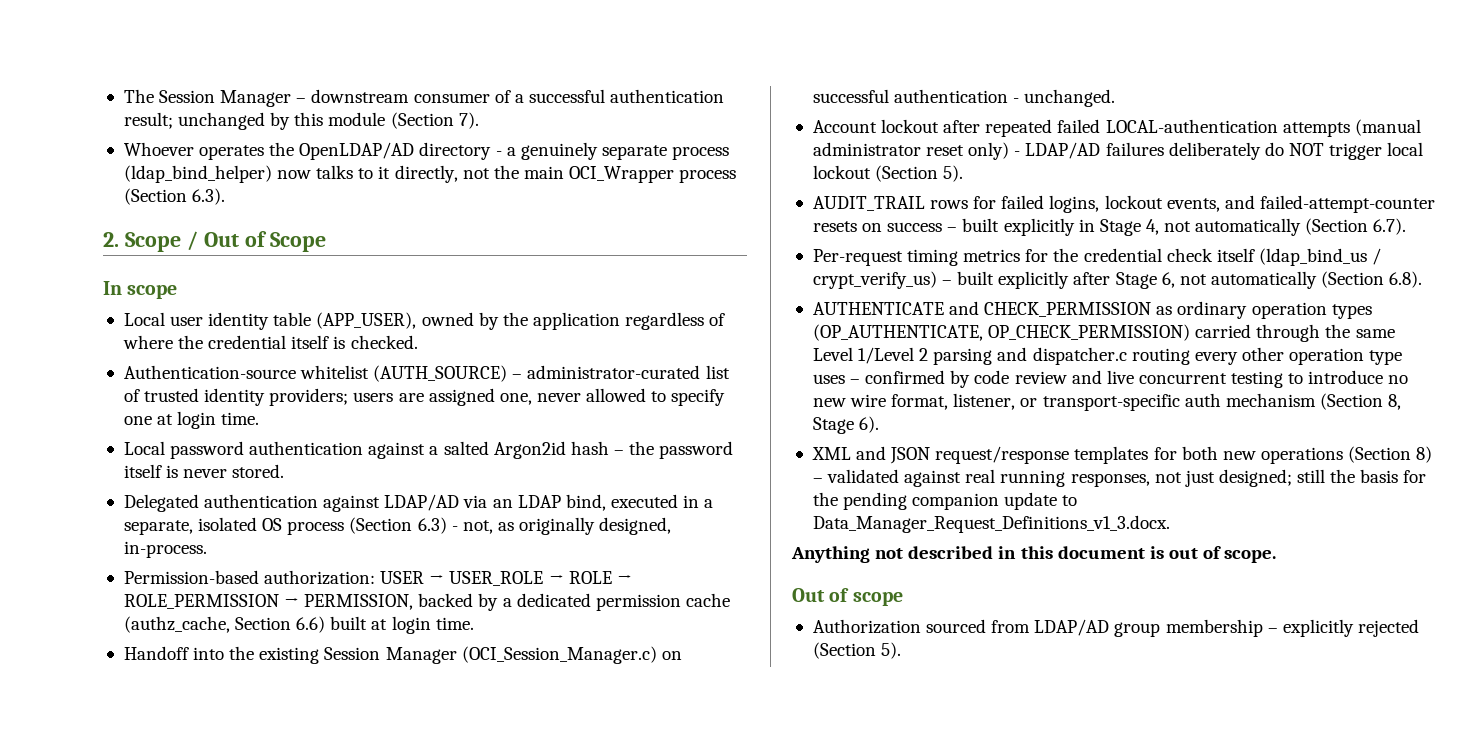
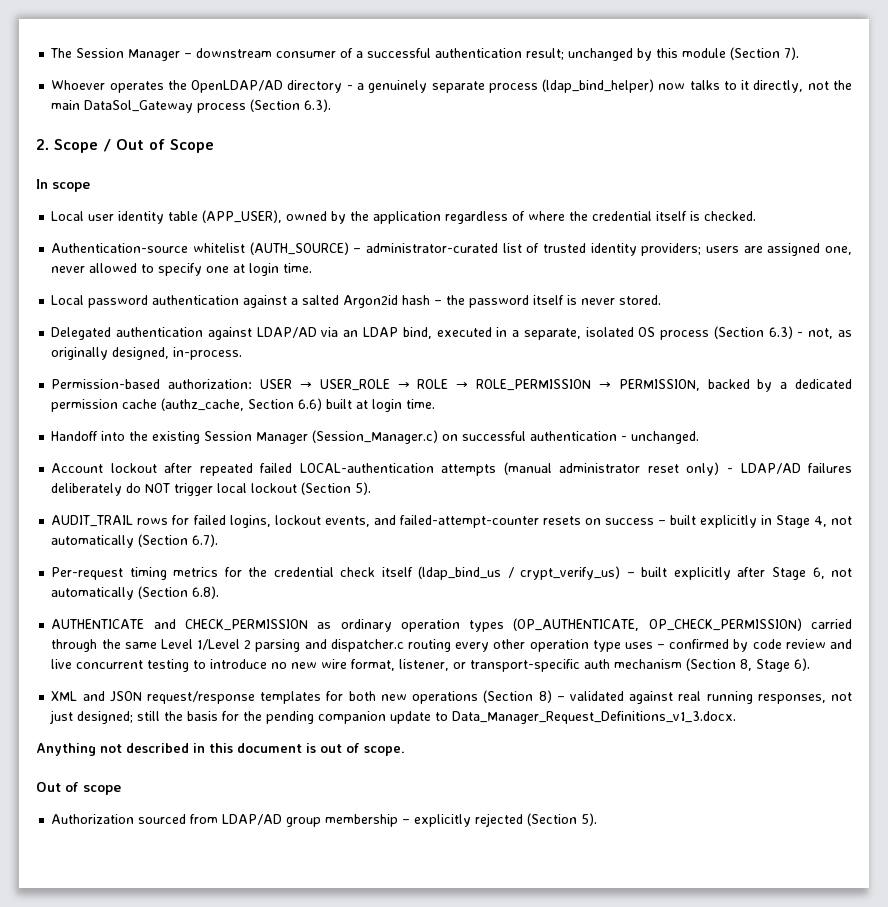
- Whoever operates the OpenLDAP/AD directory - a genuinely separate process (ldap_bind_helper) now talks to it directly, not the main OCI_Wrapper process (Section 6.3).
+ Whoever operates the OpenLDAP/AD directory - a genuinely separate process (ldap_bind_helper) now talks to it directly, not the main DataSol_Gateway process (Section 6.3).
- Handoff into the existing Session Manager (OCI_Session_Manager.c) on successful authentication - unchanged.
+ Handoff into the existing Session Manager (Session_Manager.c) on successful authentication - unchanged.

